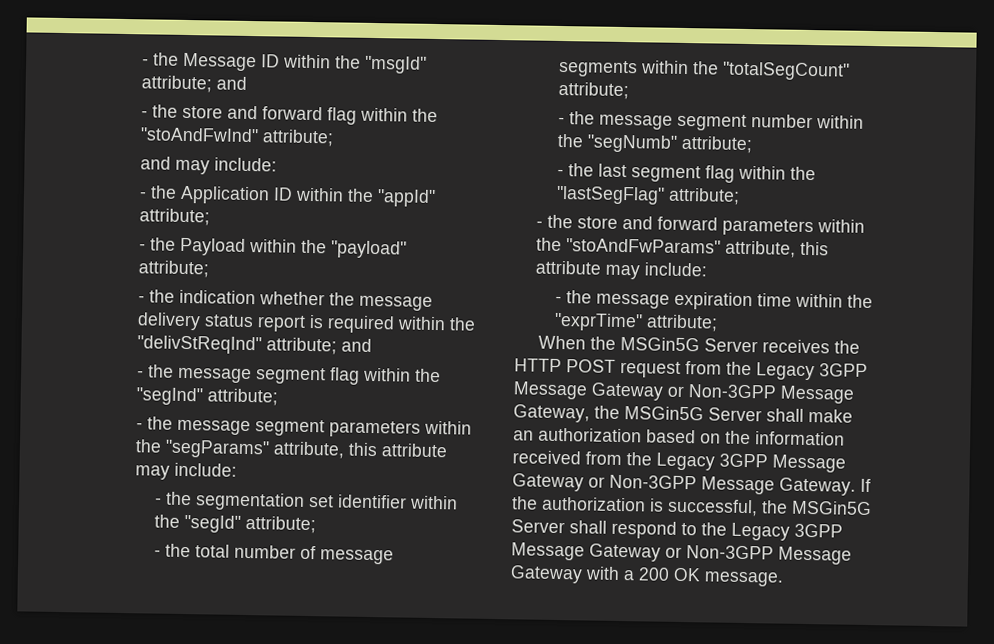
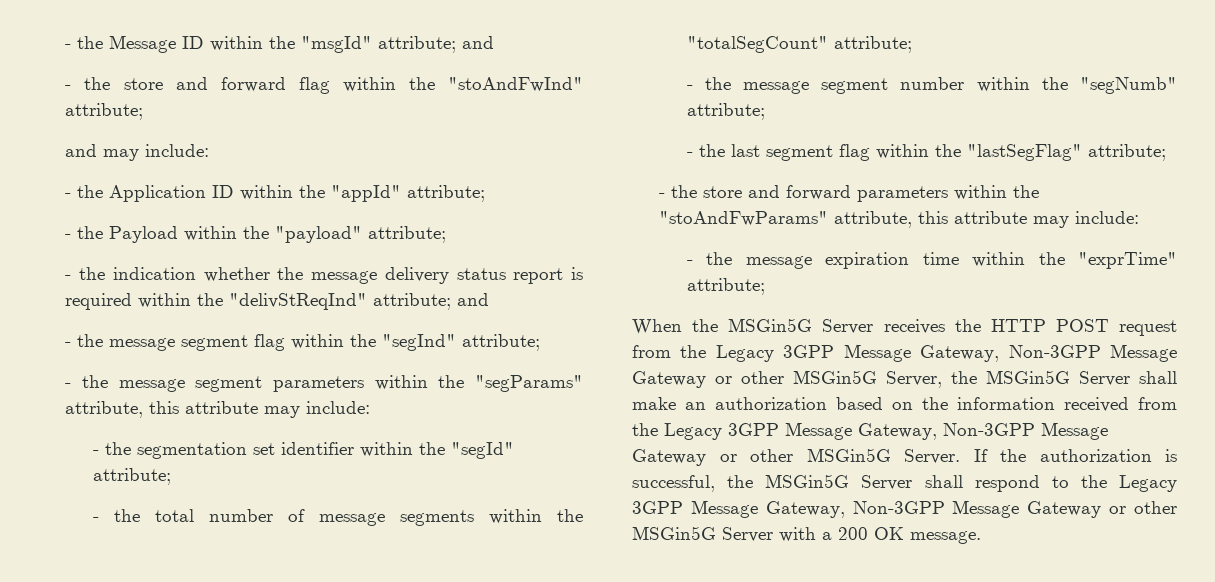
- When the MSGin5G Server receives the HTTP POST request from the Legacy 3GPP Message Gateway or Non-3GPP Message Gateway, the MSGin5G Server shall make an authorization based on the information received from the Legacy 3GPP Message Gateway or Non-3GPP Message Gateway.
+ When the MSGin5G Server receives the HTTP POST request from the Legacy 3GPP Message Gateway, Non-3GPP Message Gateway or other MSGin5G Server, the MSGin5G Server shall make an authorization based on the information received from the Legacy 3GPP Message Gateway, Non-3GPP Message Gateway or other MSGin5G Server.
- If the authorization is successful, the MSGin5G Server shall respond to the Legacy 3GPP Message Gateway or Non-3GPP Message Gateway with a 200 OK message.
+ If the authorization is successful, the MSGin5G Server shall respond to the Legacy 3GPP Message Gateway, Non-3GPP Message Gateway or other MSGin5G Server with a 200 OK message.

